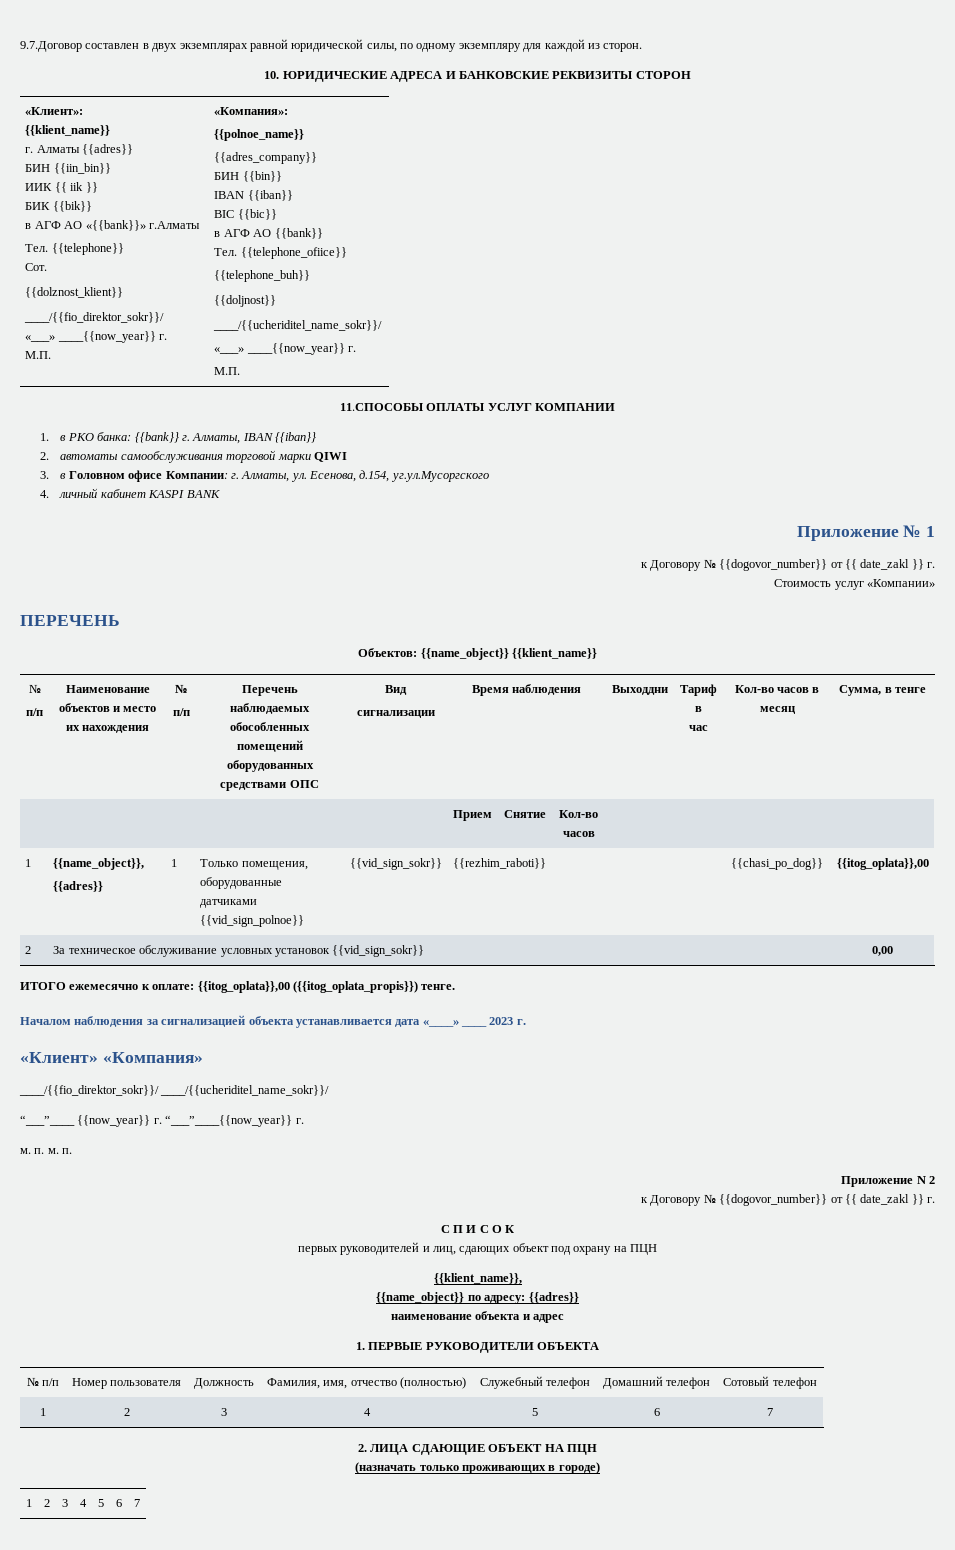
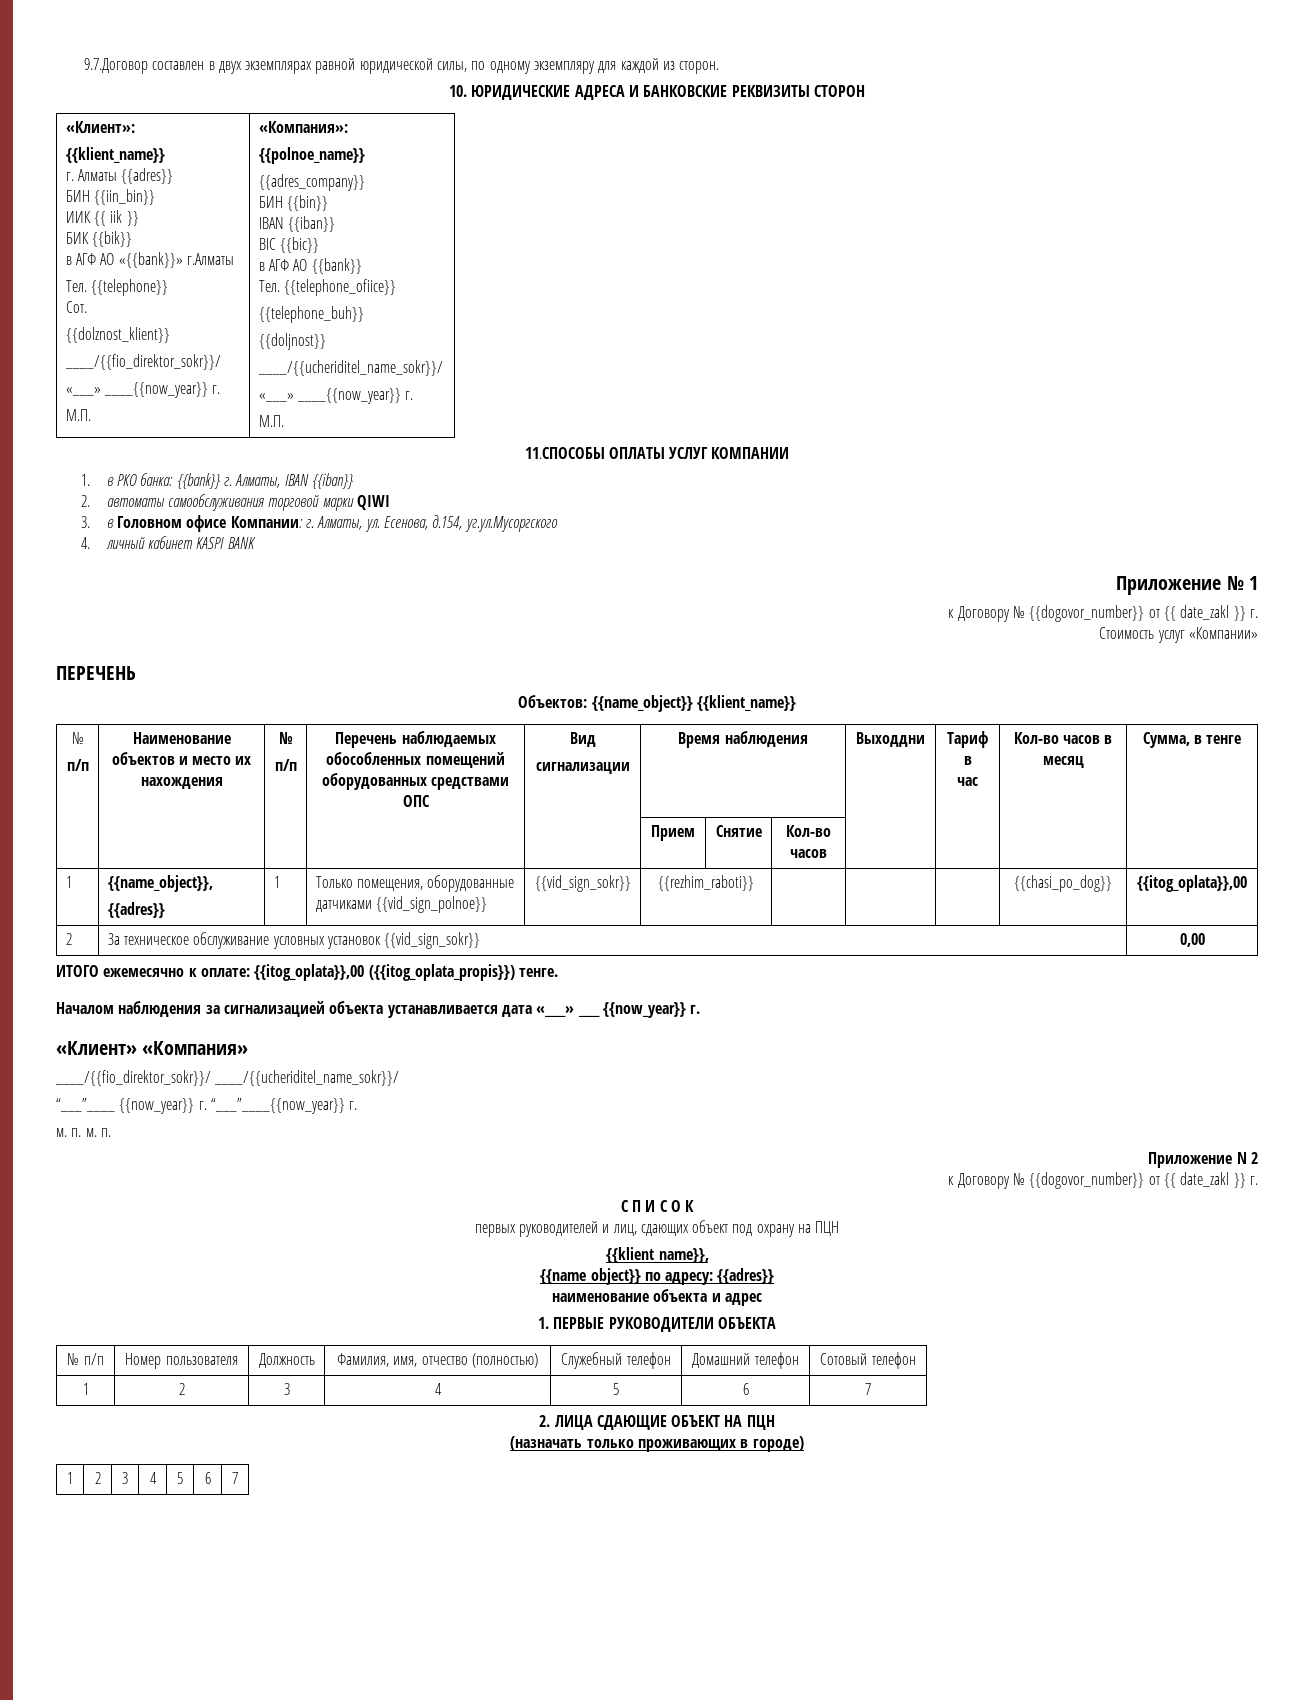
- Началом наблюдения за сигнализацией объекта устанавливается дата «____» ____ 2023 г.
+ Началом наблюдения за сигнализацией объекта устанавливается дата «____» ____ {{now_year}} г.

